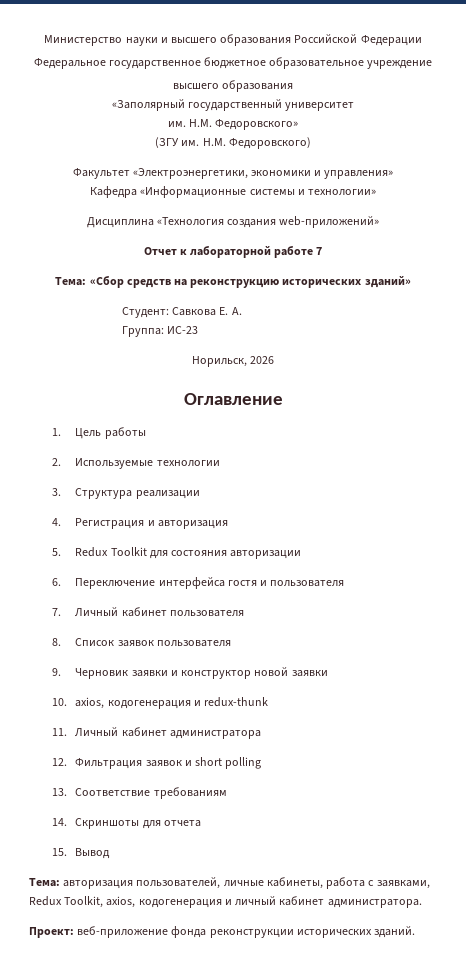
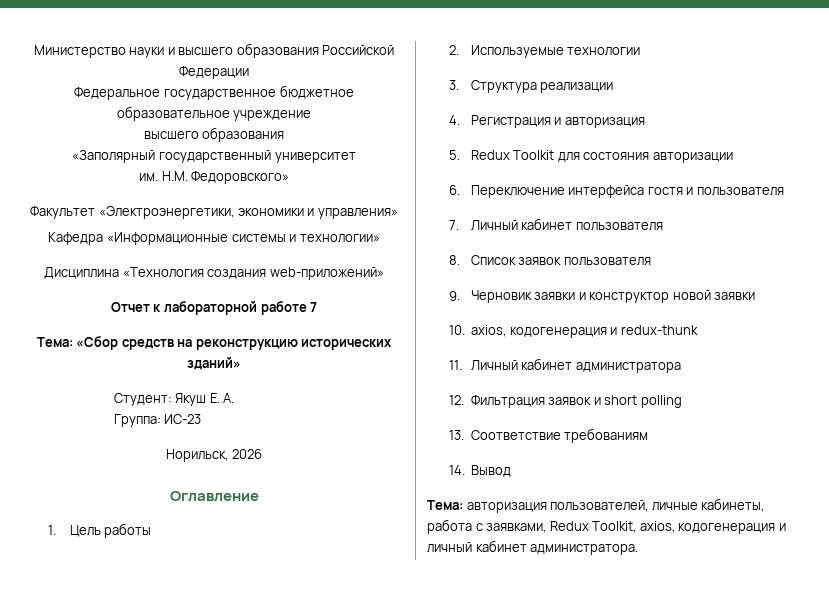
- (ЗГУ им. Н.М. Федоровского)
- Студент: Савкова Е. А.
+ Студент: Якуш Е. А.
- 14. Скриншоты для отчета
- 15. Вывод
+ 14. Вывод
- Проект: веб-приложение фонда реконструкции исторических зданий.

